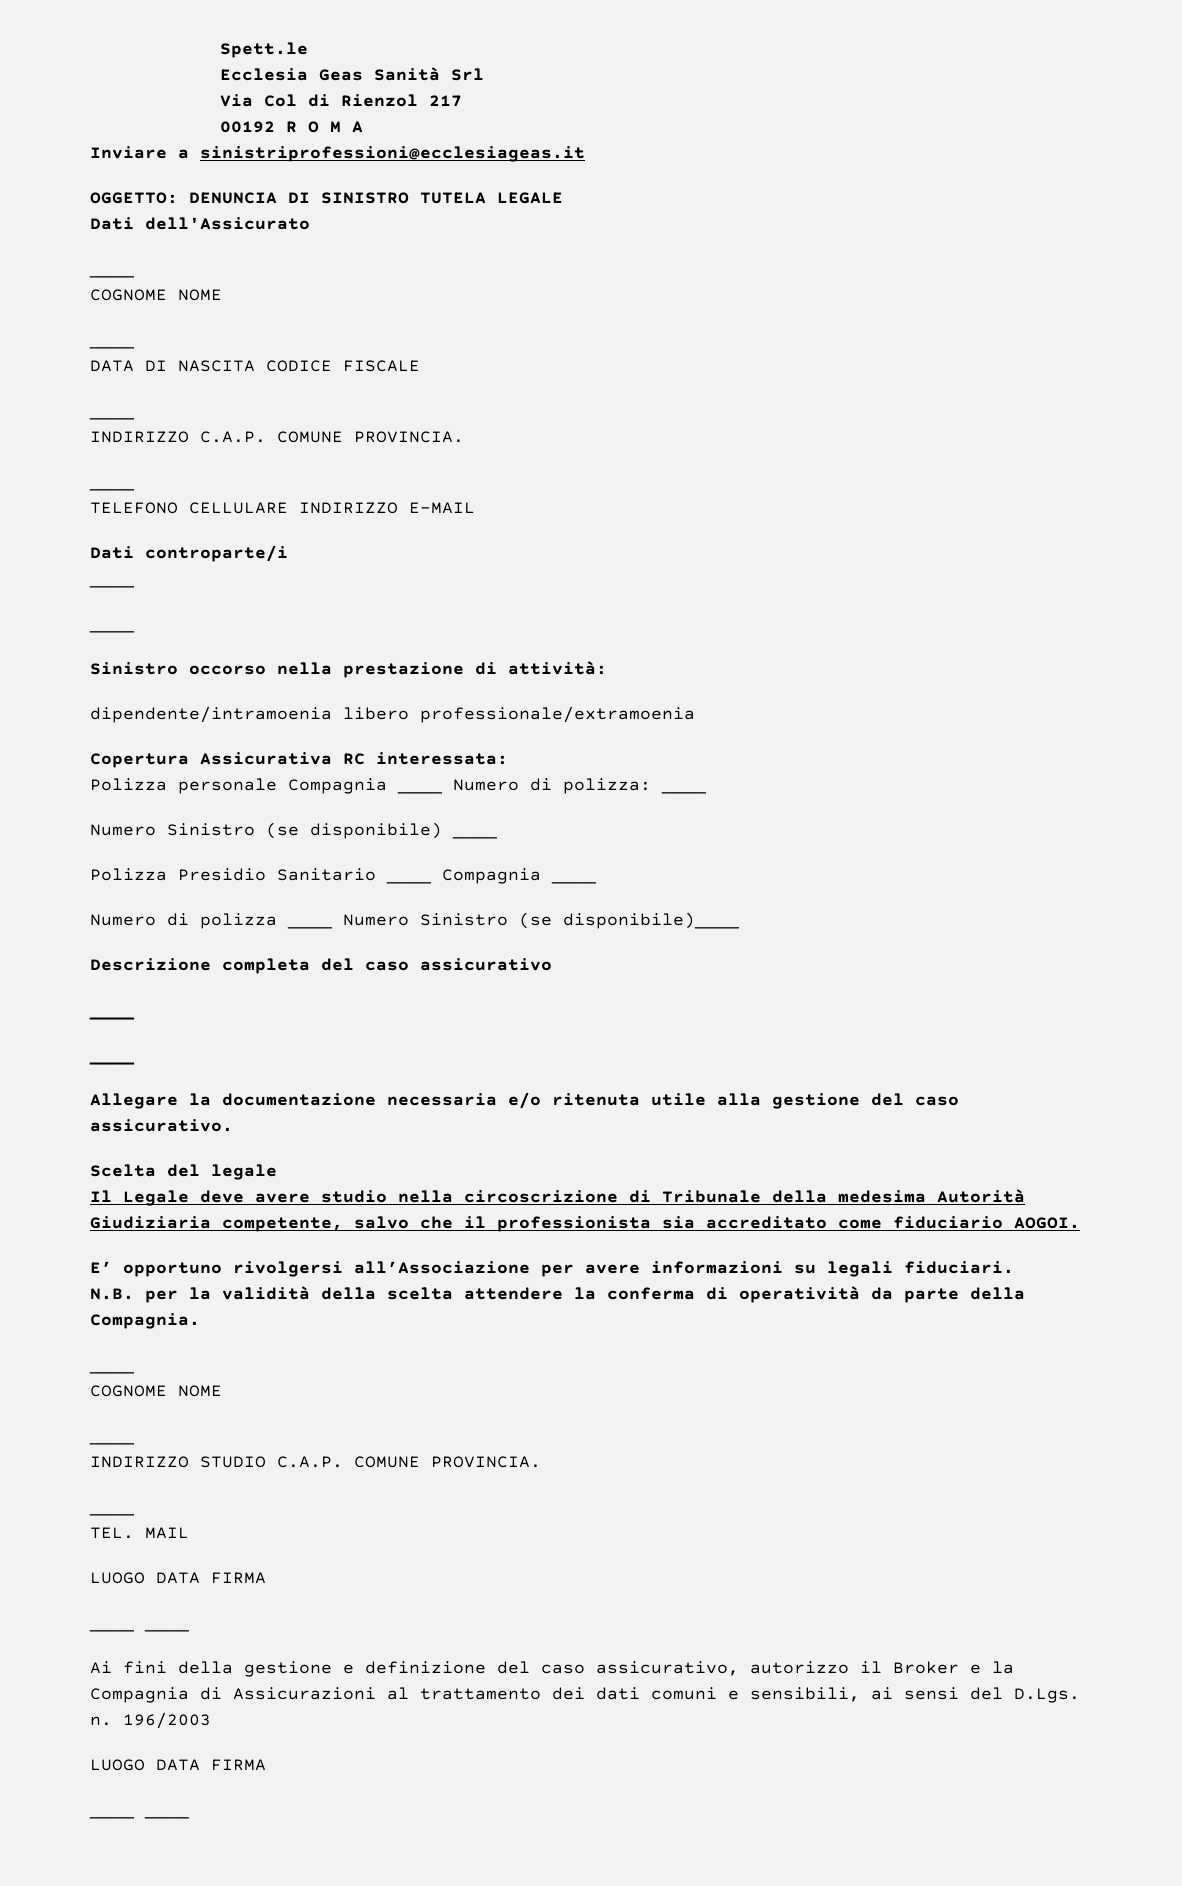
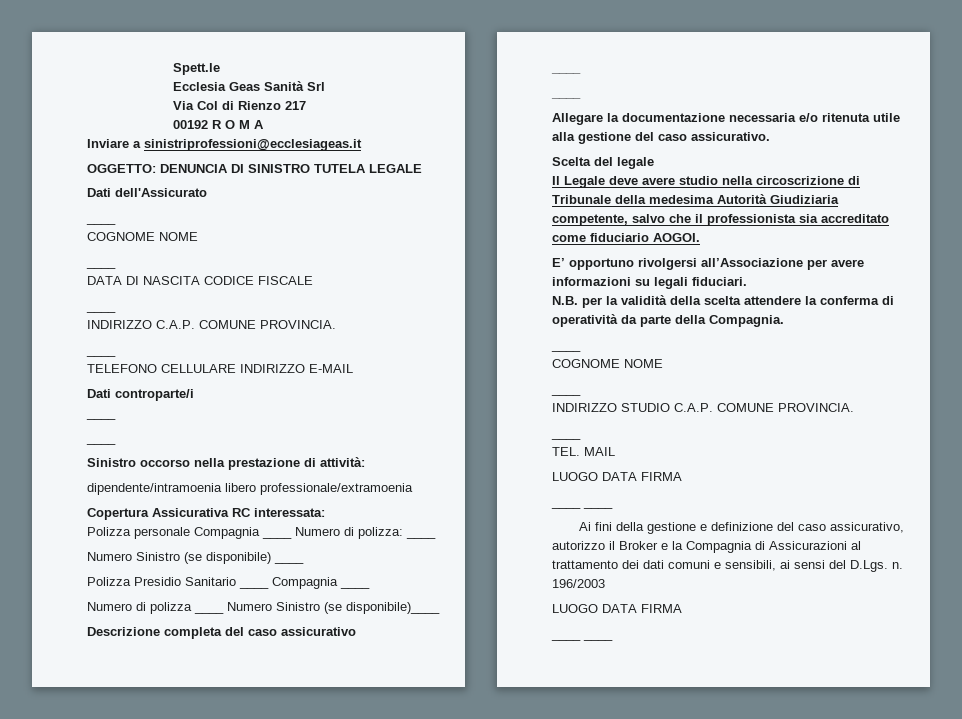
- Via Col di Rienzol 217
+ Via Col di Rienzo 217

